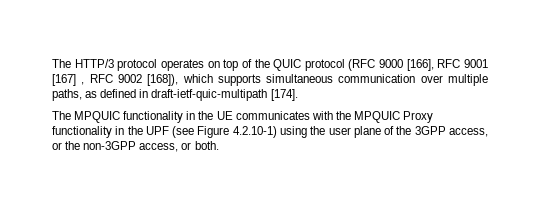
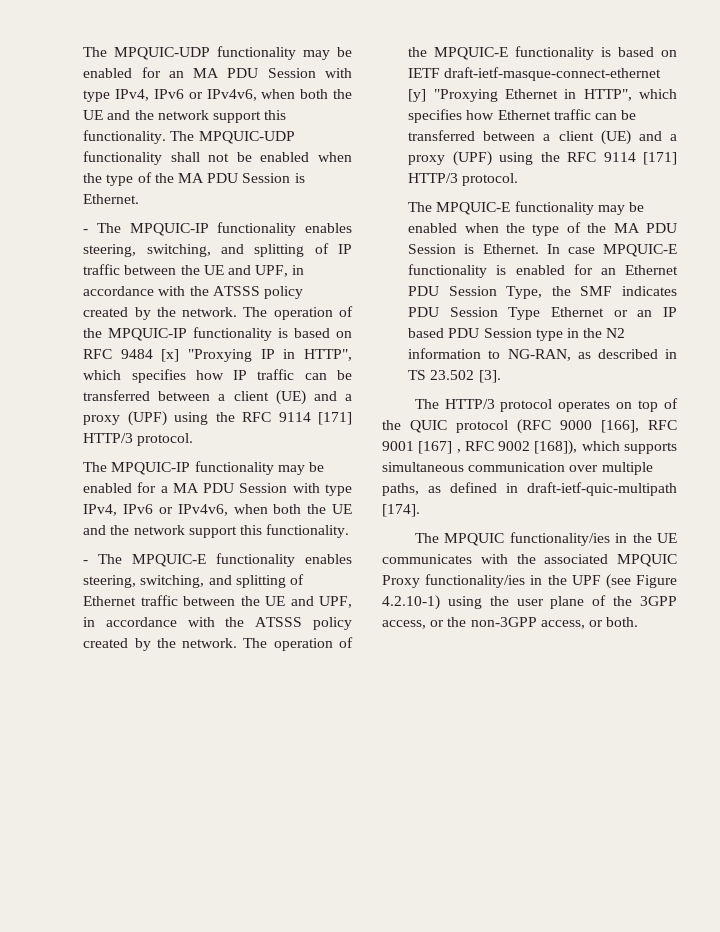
+ The MPQUIC-UDP functionality may be enabled for an MA PDU Session with type IPv4, IPv6 or IPv4v6, when both the UE and the network support this functionality. The MPQUIC-UDP functionality shall not be enabled when the type of the MA PDU Session is Ethernet.
+ - The MPQUIC-IP functionality enables steering, switching, and splitting of IP traffic between the UE and UPF, in accordance with the ATSSS policy created by the network. The operation of the MPQUIC-IP functionality is based on RFC 9484 [x] "Proxying IP in HTTP", which specifies how IP traffic can be transferred between a client (UE) and a proxy (UPF) using the RFC 9114 [171] HTTP/3 protocol.
+ The MPQUIC-IP functionality may be enabled for a MA PDU Session with type IPv4, IPv6 or IPv4v6, when both the UE and the network support this functionality.
+ - The MPQUIC-E functionality enables steering, switching, and splitting of Ethernet traffic between the UE and UPF, in accordance with the ATSSS policy created by the network. The operation of the MPQUIC-E functionality is based on IETF draft-ietf-masque-connect-ethernet [y] "Proxying Ethernet in HTTP", which specifies how Ethernet traffic can be transferred between a client (UE) and a proxy (UPF) using the RFC 9114 [171] HTTP/3 protocol.
+ The MPQUIC-E functionality may be enabled when the type of the MA PDU Session is Ethernet. In case MPQUIC-E functionality is enabled for an Ethernet PDU Session Type, the SMF indicates PDU Session Type Ethernet or an IP based PDU Session type in the N2 information to NG-RAN, as described in TS 23.502 [3].
- The MPQUIC functionality in the UE communicates with the MPQUIC Proxy functionality in the UPF (see Figure 4.2.10-1) using the user plane of the 3GPP access, or the non-3GPP access, or both.
+ The MPQUIC functionality/ies in the UE communicates with the associated MPQUIC Proxy functionality/ies in the UPF (see Figure 4.2.10-1) using the user plane of the 3GPP access, or the non-3GPP access, or both.

